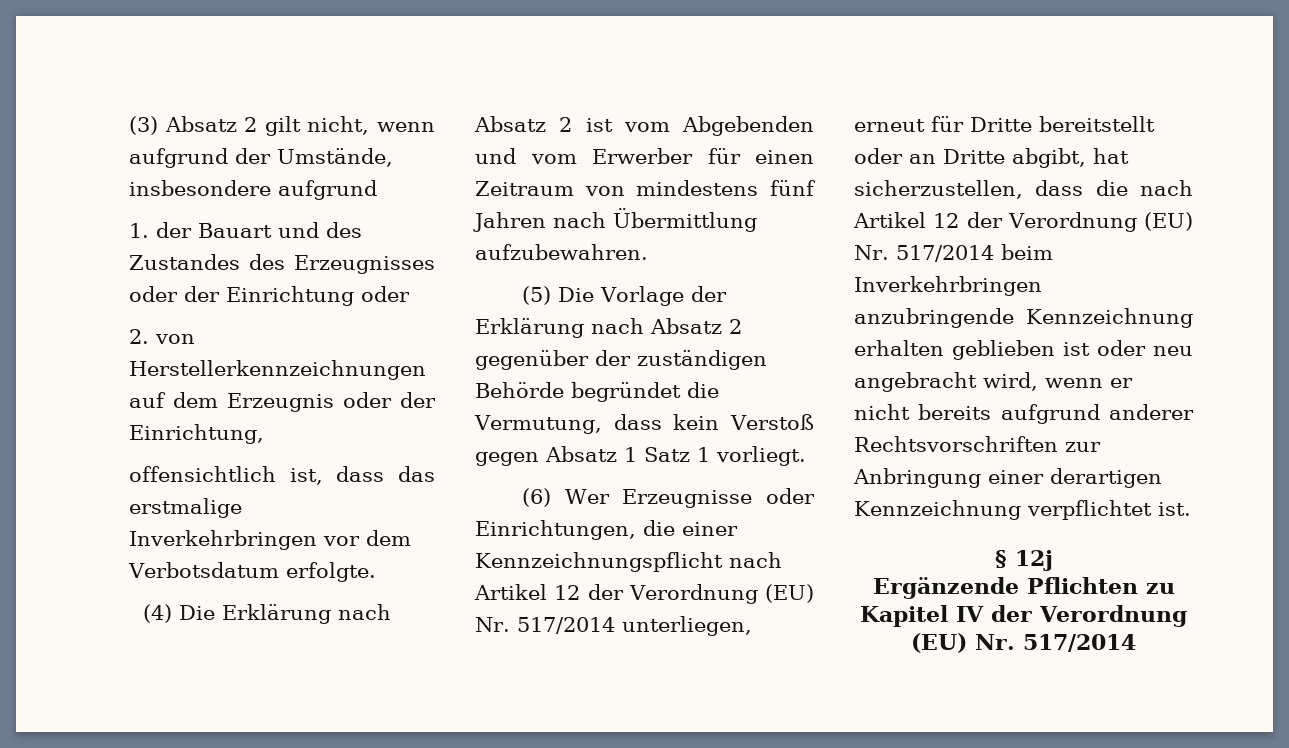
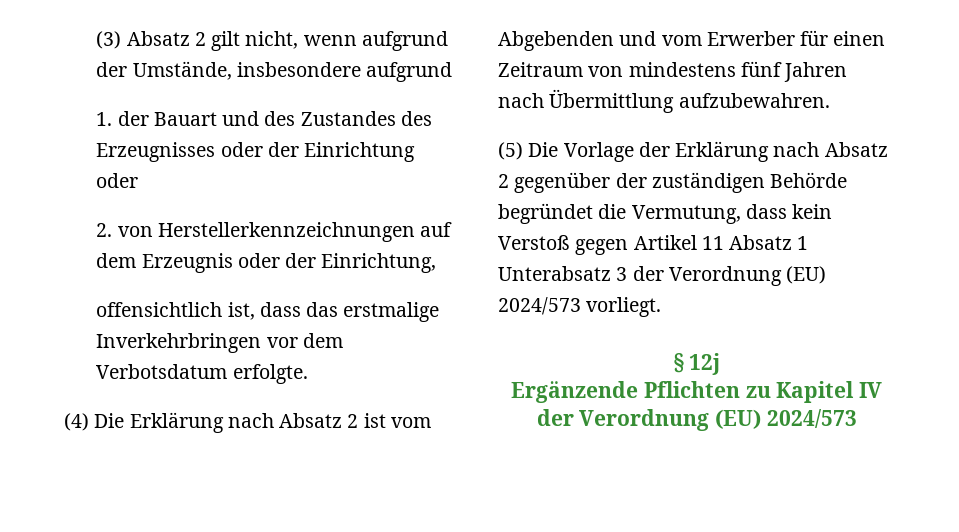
- (5) Die Vorlage der Erklärung nach Absatz 2 gegenüber der zuständigen Behörde begründet die Vermutung, dass kein Verstoß gegen Absatz 1 Satz 1 vorliegt.
- (6) Wer Erzeugnisse oder Einrichtungen, die einer Kennzeichnungspflicht nach Artikel 12 der Verordnung (EU) Nr. 517/2014 unterliegen, erneut für Dritte bereitstellt oder an Dritte abgibt, hat sicherzustellen, dass die nach Artikel 12 der Verordnung (EU) Nr. 517/2014 beim Inverkehrbringen anzubringende Kennzeichnung erhalten geblieben ist oder neu angebracht wird, wenn er nicht bereits aufgrund anderer Rechtsvorschriften zur Anbringung einer derartigen Kennzeichnung verpflichtet ist.
+ (5) Die Vorlage der Erklärung nach Absatz 2 gegenüber der zuständigen Behörde begründet die Vermutung, dass kein Verstoß gegen Artikel 11 Absatz 1 Unterabsatz 3 der Verordnung (EU) 2024/573 vorliegt.
- Ergänzende Pflichten zu Kapitel IV der Verordnung (EU) Nr. 517/2014
+ Ergänzende Pflichten zu Kapitel IV der Verordnung (EU) 2024/573

